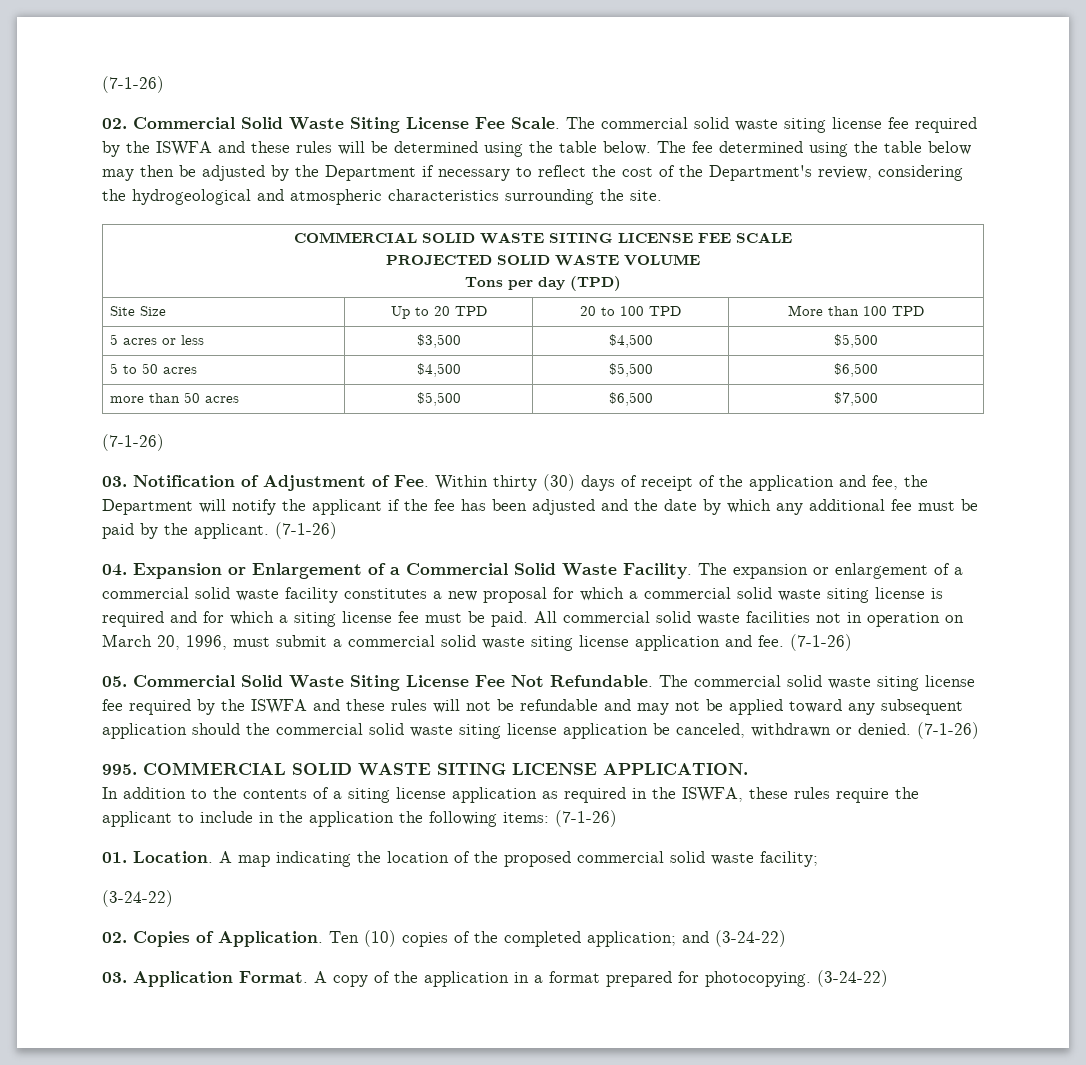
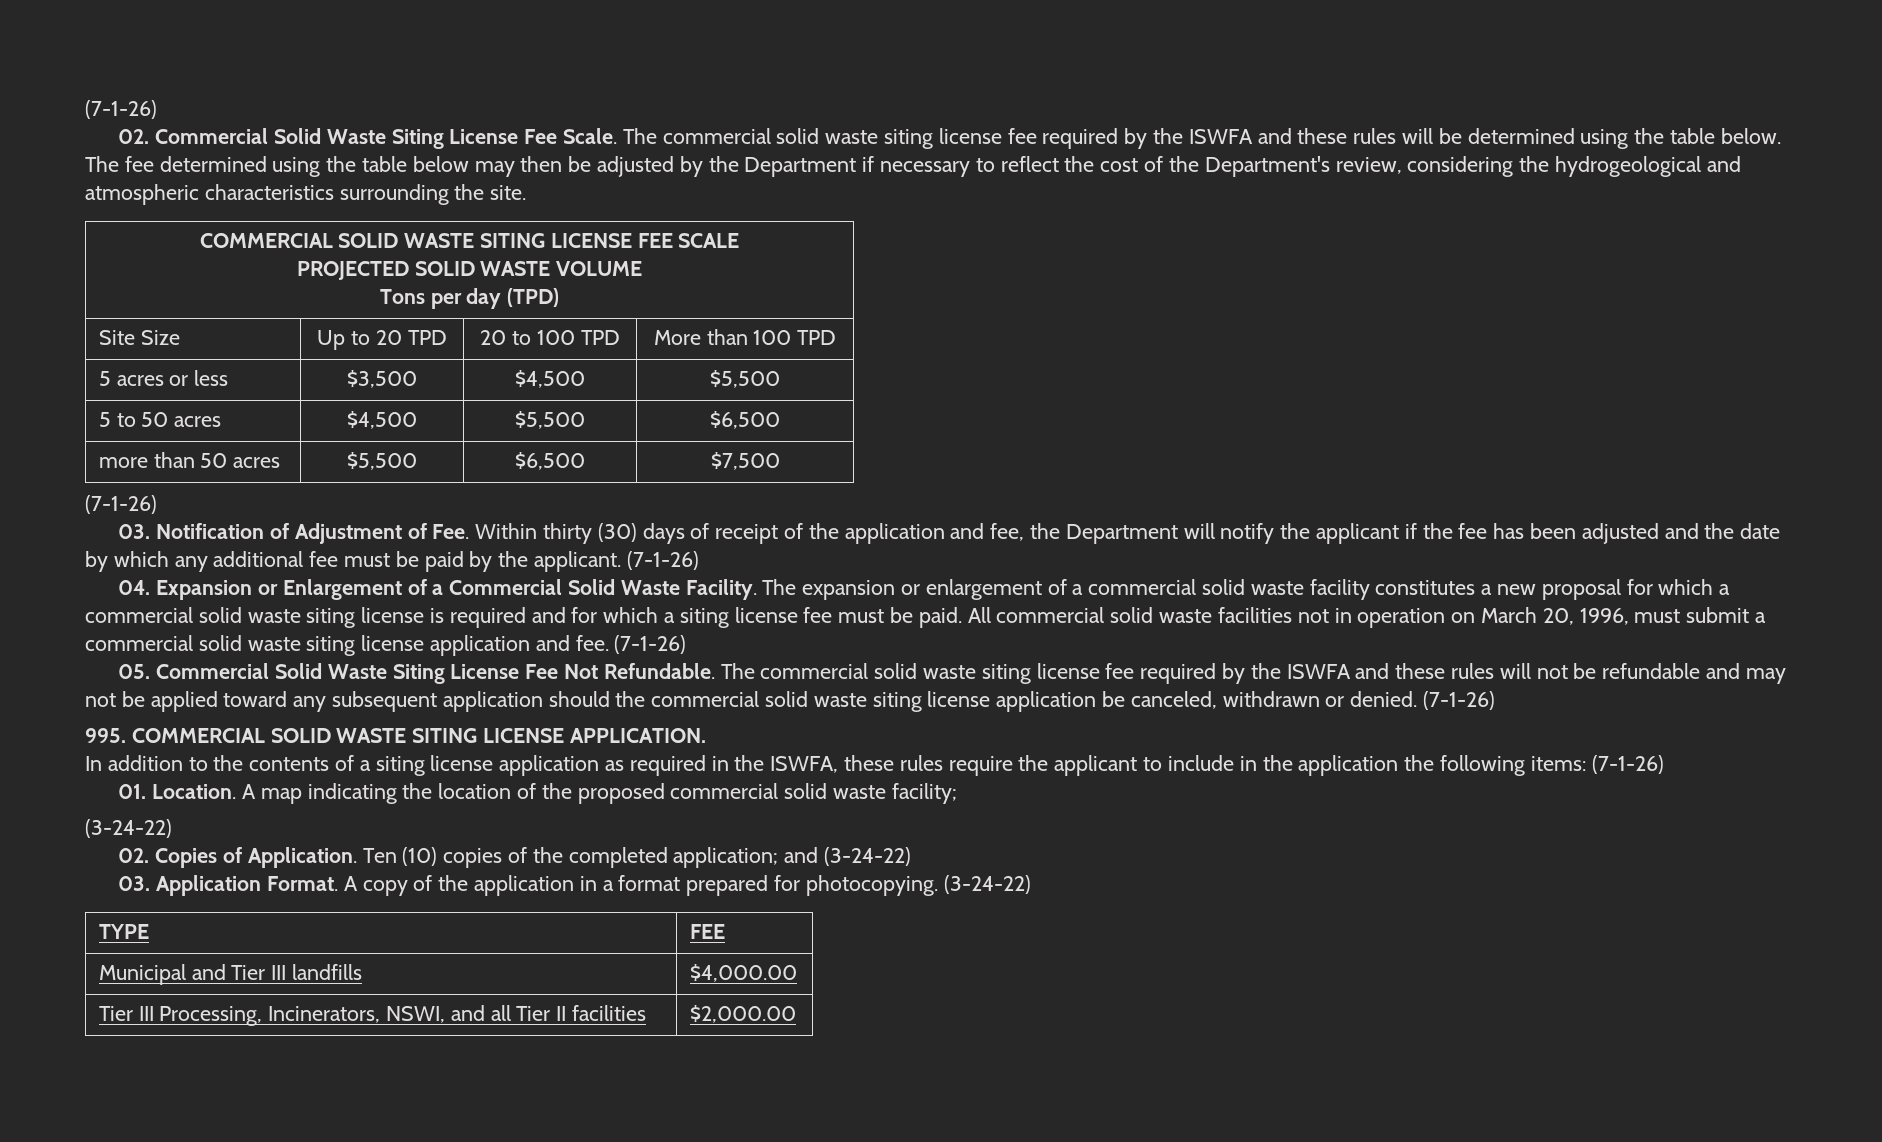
+ TYPE | FEE
+ Municipal and Tier III landfills | $4,000.00
+ Tier III Processing, Incinerators, NSWI, and all Tier II facilities | $2,000.00

